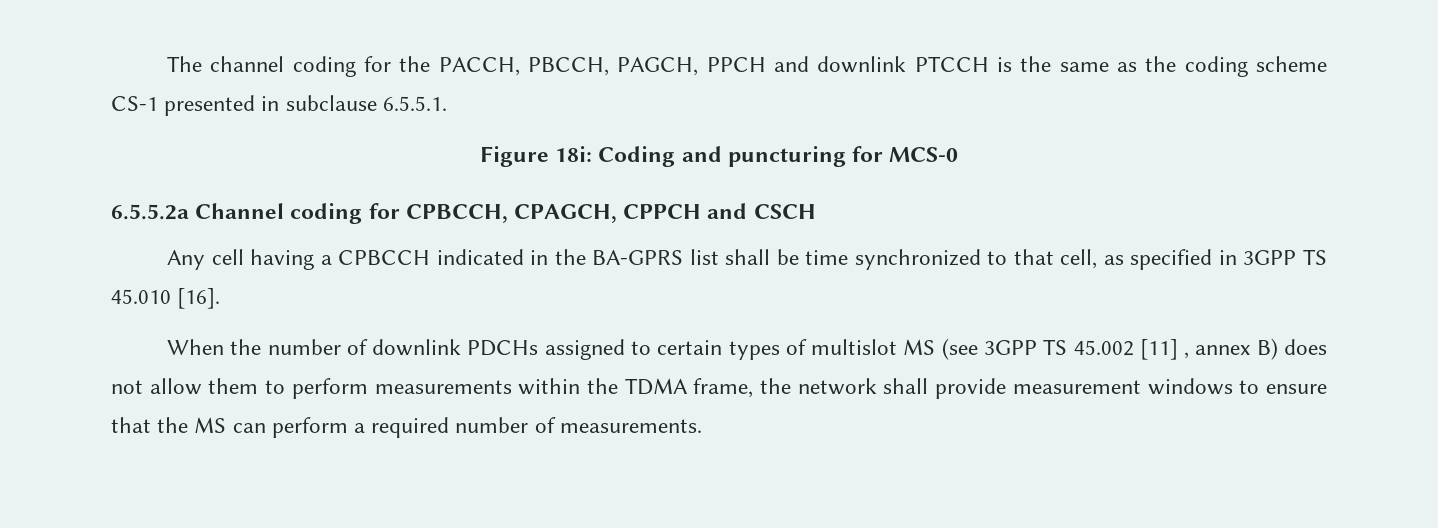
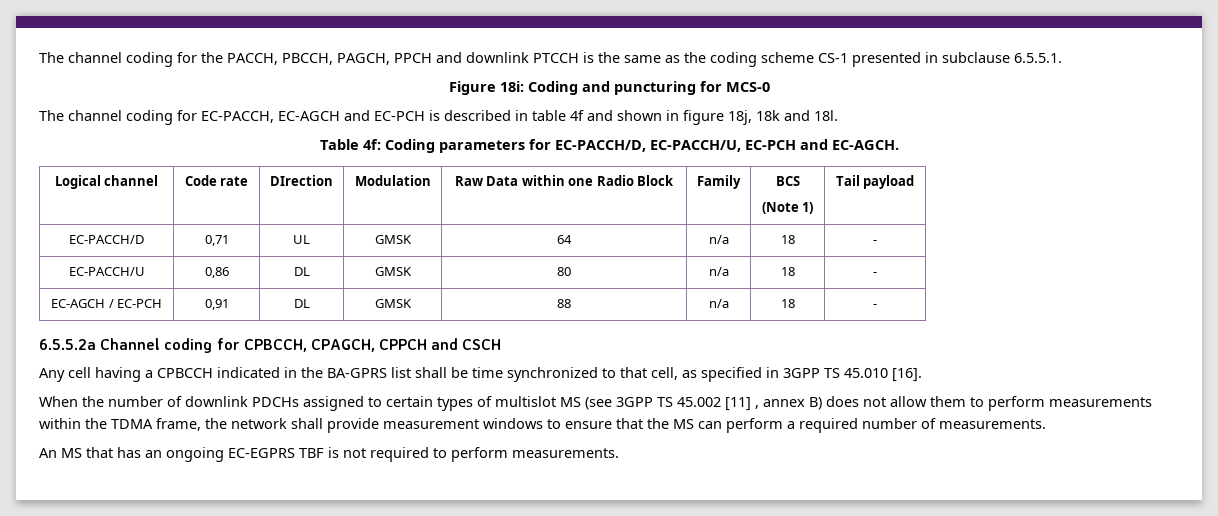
+ The channel coding for EC-PACCH, EC-AGCH and EC-PCH is described in table 4f and shown in figure 18j, 18k and 18l.
+ Table 4f: Coding parameters for EC-PACCH/D, EC-PACCH/U, EC-PCH and EC-AGCH.
+ Logical channel | Code rate | DIrection | Modulation | Raw Data within one Radio Block | Family | BCS
+ (Note 1) | Tail payload
+ EC-PACCH/D | 0,71 | UL | GMSK | 64 | n/a | 18 | -
+ EC-PACCH/U | 0,86 | DL | GMSK | 80 | n/a | 18 | -
+ EC-AGCH / EC-PCH | 0,91 | DL | GMSK | 88 | n/a | 18 | -
+ An MS that has an ongoing EC-EGPRS TBF is not required to perform measurements.

